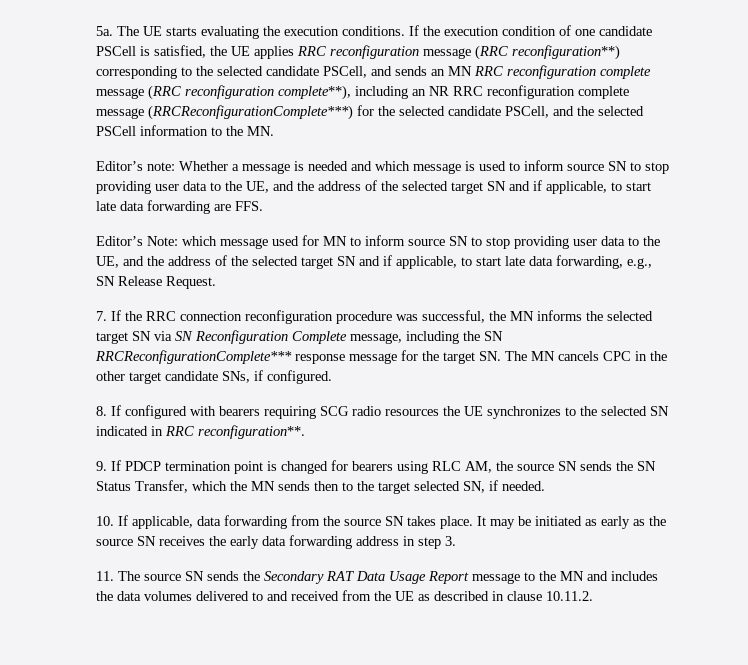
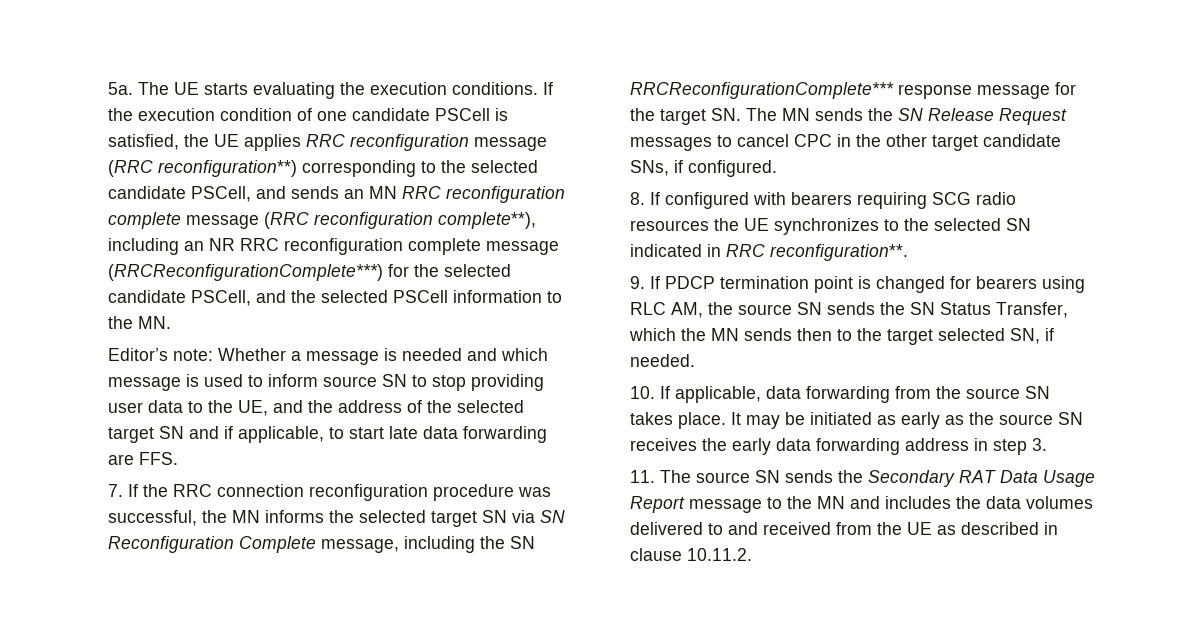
- Editor’s Note: which message used for MN to inform source SN to stop providing user data to the UE, and the address of the selected target SN and if applicable, to start late data forwarding, e.g., SN Release Request.
- 7. If the RRC connection reconfiguration procedure was successful, the MN informs the selected target SN via SN Reconfiguration Complete message, including the SN RRCReconfigurationComplete*** response message for the target SN. The MN cancels CPC in the other target candidate SNs, if configured.
+ 7. If the RRC connection reconfiguration procedure was successful, the MN informs the selected target SN via SN Reconfiguration Complete message, including the SN RRCReconfigurationComplete*** response message for the target SN. The MN sends the SN Release Request messages to cancel CPC in the other target candidate SNs, if configured.

